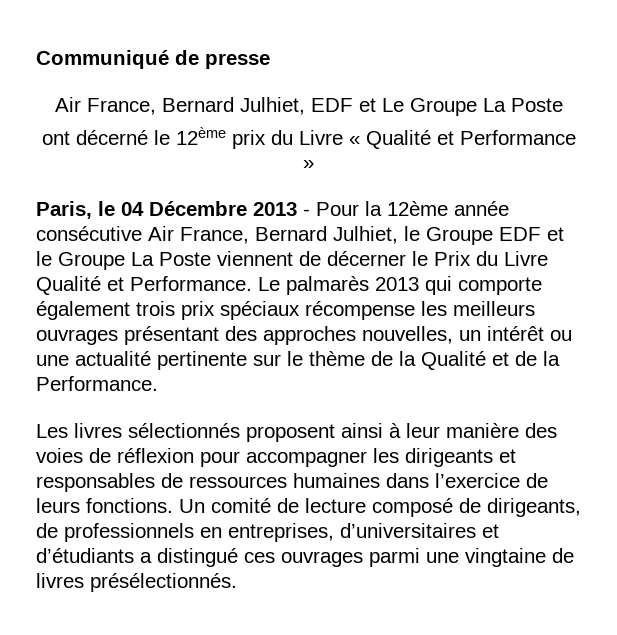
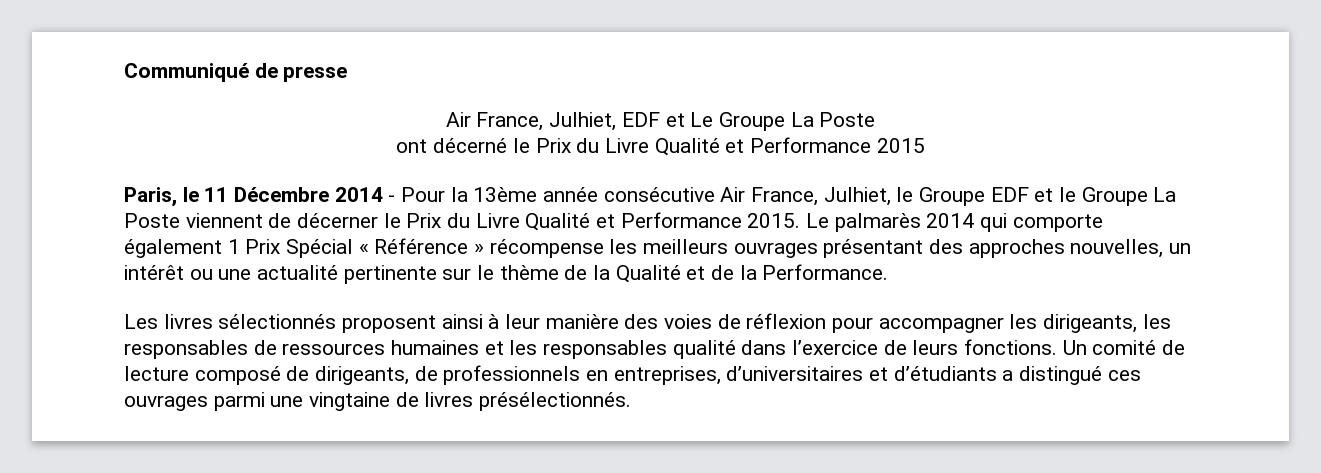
- Air France, Bernard Julhiet, EDF et Le Groupe La Poste
+ Air France, Julhiet, EDF et Le Groupe La Poste
- ont décerné le 12ème prix du Livre « Qualité et Performance »
+ ont décerné le Prix du Livre Qualité et Performance 2015
- Paris, le 04 Décembre 2013 - Pour la 12ème année consécutive Air France, Bernard Julhiet, le Groupe EDF et le Groupe La Poste viennent de décerner le Prix du Livre Qualité et Performance.
+ Paris, le 11 Décembre 2014 - Pour la 13ème année consécutive Air France, Julhiet, le Groupe EDF et le Groupe La Poste viennent de décerner le Prix du Livre Qualité et Performance 2015.
- Le palmarès 2013 qui comporte également trois prix spéciaux récompense les meilleurs ouvrages présentant des approches nouvelles, un intérêt ou une actualité pertinente sur le thème de la Qualité et de la Performance.
+ Le palmarès 2014 qui comporte également 1 Prix Spécial « Référence » récompense les meilleurs ouvrages présentant des approches nouvelles, un intérêt ou une actualité pertinente sur le thème de la Qualité et de la Performance.
- Les livres sélectionnés proposent ainsi à leur manière des voies de réflexion pour accompagner les dirigeants et responsables de ressources humaines dans l’exercice de leurs fonctions.
+ Les livres sélectionnés proposent ainsi à leur manière des voies de réflexion pour accompagner les dirigeants, les responsables de ressources humaines et les responsables qualité dans l’exercice de leurs fonctions.

